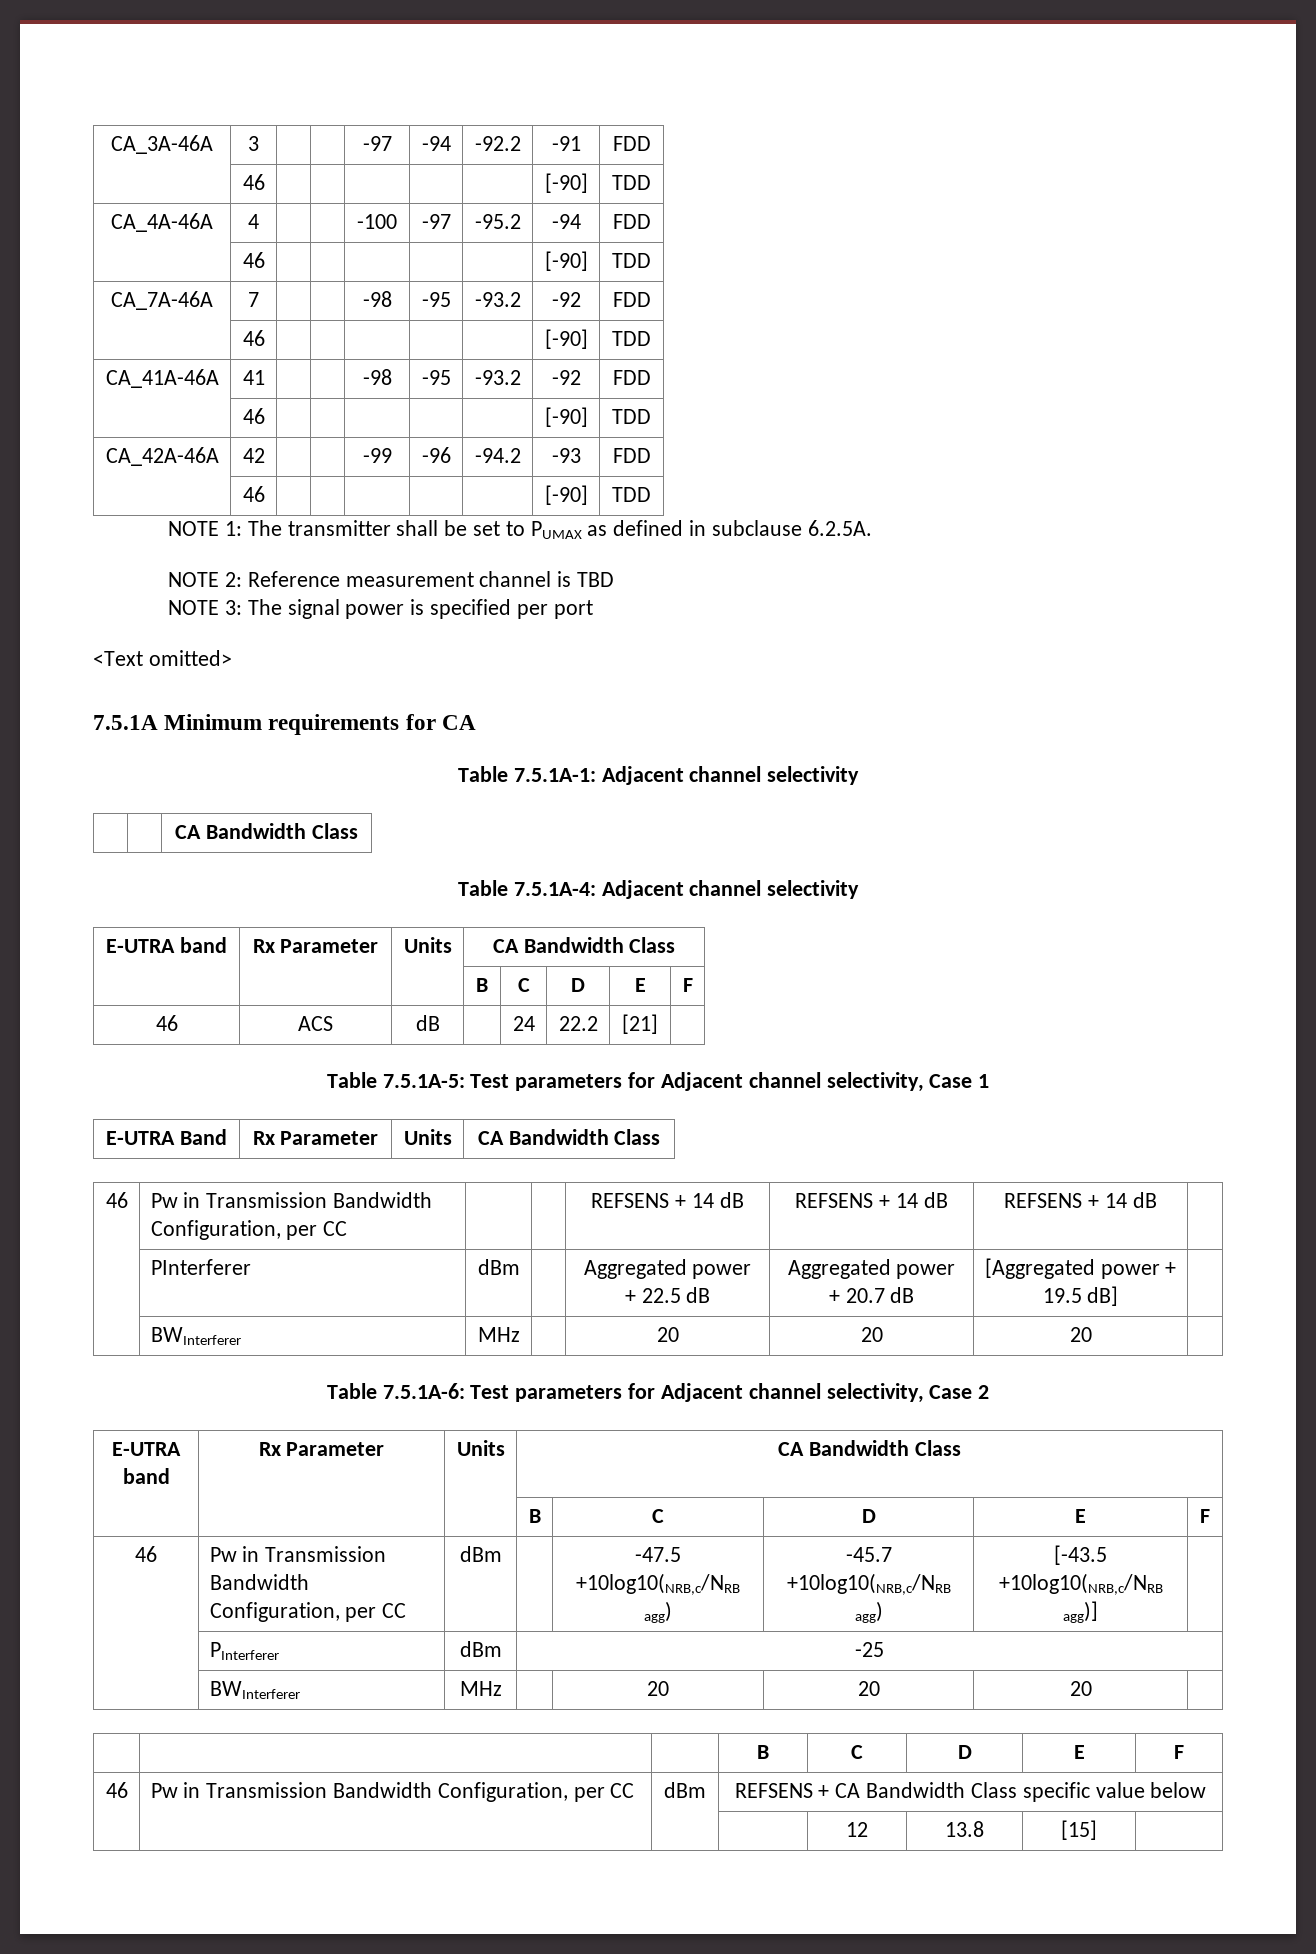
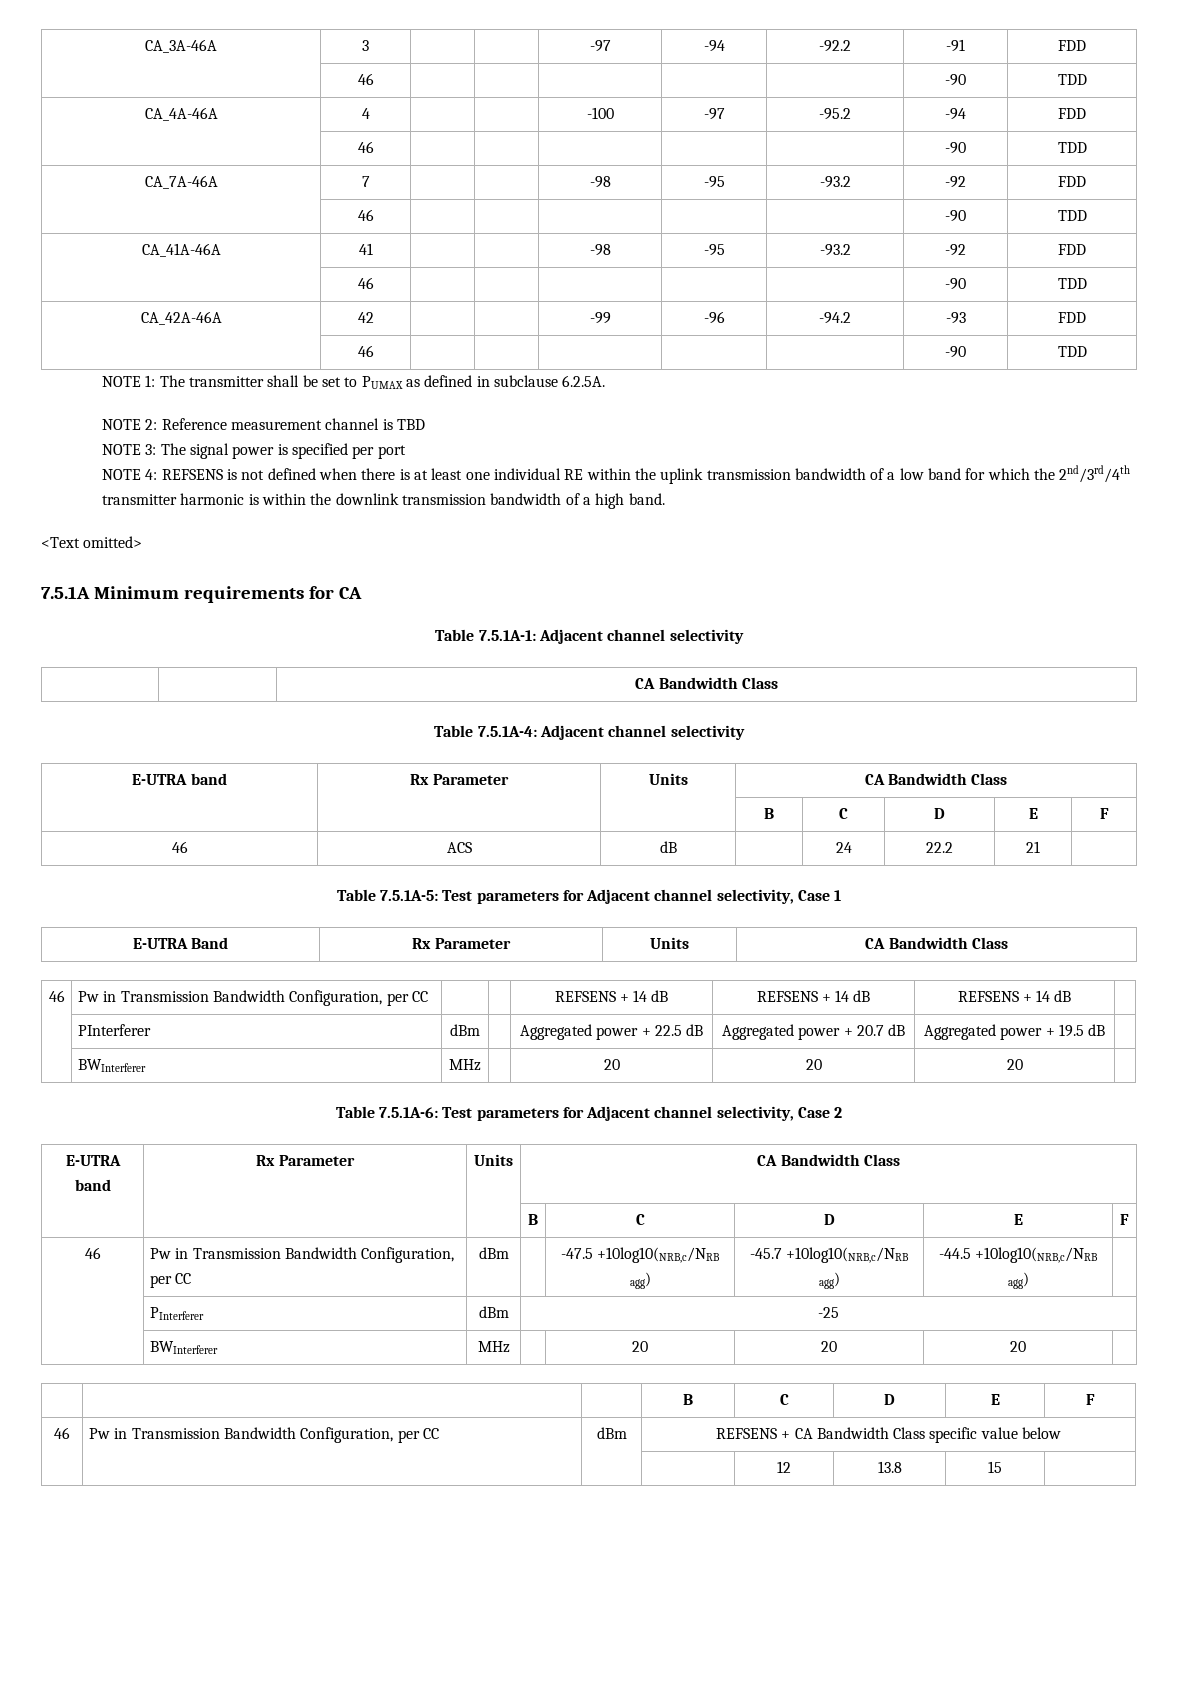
  CA_3A-46A | 3 | | | -97 | -94 | -92.2 | -91 | FDD
- | 46 | | | | | | [-90] | TDD
+ | 46 | | | | | | -90 | TDD
  CA_4A-46A | 4 | | | -100 | -97 | -95.2 | -94 | FDD
- | 46 | | | | | | [-90] | TDD
+ | 46 | | | | | | -90 | TDD
  CA_7A-46A | 7 | | | -98 | -95 | -93.2 | -92 | FDD
- | 46 | | | | | | [-90] | TDD
+ | 46 | | | | | | -90 | TDD
  CA_41A-46A | 41 | | | -98 | -95 | -93.2 | -92 | FDD
- | 46 | | | | | | [-90] | TDD
+ | 46 | | | | | | -90 | TDD
  CA_42A-46A | 42 | | | -99 | -96 | -94.2 | -93 | FDD
- | 46 | | | | | | [-90] | TDD
+ | 46 | | | | | | -90 | TDD
+ NOTE 4: REFSENS is not defined when there is at least one individual RE within the uplink transmission bandwidth of a low band for which the 2nd/3rd/4th transmitter harmonic is within the downlink transmission bandwidth of a high band.
- 46 | ACS | dB | | 24 | 22.2 | [21] |
+ 46 | ACS | dB | | 24 | 22.2 | 21 |
- | PInterferer | dBm | | Aggregated power + 22.5 dB | Aggregated power + 20.7 dB | [Aggregated power + 19.5 dB] |
+ | PInterferer | dBm | | Aggregated power + 22.5 dB | Aggregated power + 20.7 dB | Aggregated power + 19.5 dB |
- 46 | Pw in Transmission Bandwidth Configuration, per CC | dBm | | -47.5 +10log10(NRB,c/NRB agg) | -45.7 +10log10(NRB,c/NRB agg) | [-43.5 +10log10(NRB,c/NRB agg)] |
+ 46 | Pw in Transmission Bandwidth Configuration, per CC | dBm | | -47.5 +10log10(NRB,c/NRB agg) | -45.7 +10log10(NRB,c/NRB agg) | -44.5 +10log10(NRB,c/NRB agg) |
- | | | | 12 | 13.8 | [15] |
+ | | | | 12 | 13.8 | 15 |

